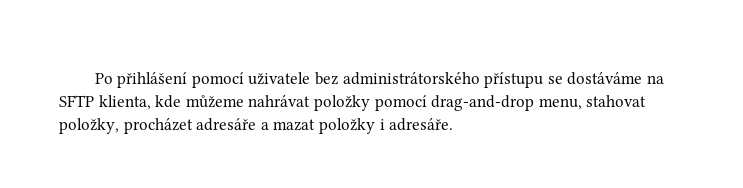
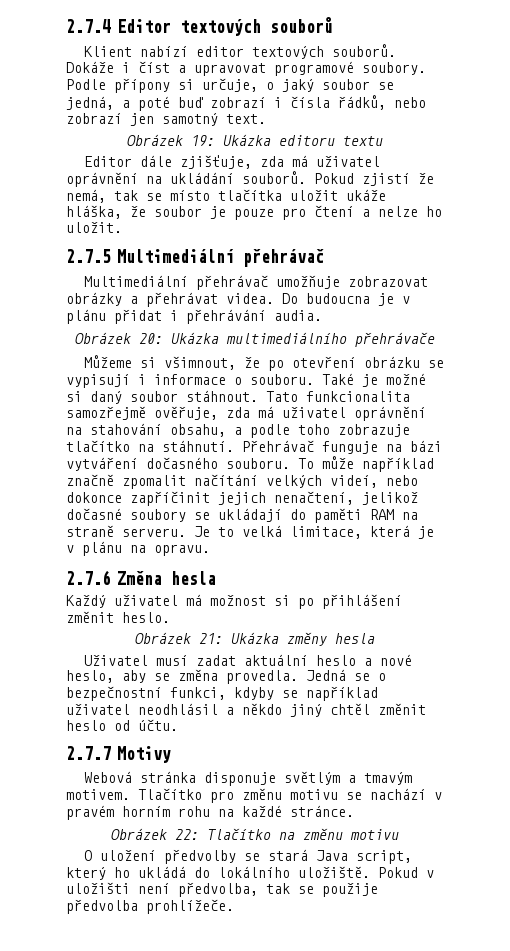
- Po přihlášení pomocí uživatele bez administrátorského přístupu se dostáváme na SFTP klienta, kde můžeme nahrávat položky pomocí drag-and-drop menu, stahovat položky, procházet adresáře a mazat položky i adresáře.
+ 2.7.4 Editor textových souborů
+ Klient nabízí editor textových souborů. Dokáže i číst a upravovat programové soubory. Podle přípony si určuje, o jaký soubor se jedná, a poté buď zobrazí i čísla řádků, nebo zobrazí jen samotný text.
+ Obrázek 19: Ukázka editoru textu
+ Editor dále zjišťuje, zda má uživatel oprávnění na ukládání souborů. Pokud zjistí že nemá, tak se místo tlačítka uložit ukáže hláška, že soubor je pouze pro čtení a nelze ho uložit.
+ 2.7.5 Multimediální přehrávač
+ Multimediální přehrávač umožňuje zobrazovat obrázky a přehrávat videa. Do budoucna je v plánu přidat i přehrávání audia.
+ Obrázek 20: Ukázka multimediálního přehrávače
+ Můžeme si všimnout, že po otevření obrázku se vypisují i informace o souboru. Také je možné si daný soubor stáhnout. Tato funkcionalita samozřejmě ověřuje, zda má uživatel oprávnění na stahování obsahu, a podle toho zobrazuje tlačítko na stáhnutí. Přehrávač funguje na bázi vytváření dočasného souboru. To může například značně zpomalit načítání velkých videí, nebo dokonce zapříčinit jejich nenačtení, jelikož dočasné soubory se ukládají do paměti RAM na straně serveru. Je to velká limitace, která je v plánu na opravu.
+ 2.7.6 Změna hesla
+ Každý uživatel má možnost si po přihlášení změnit heslo.
+ Obrázek 21: Ukázka změny hesla
+ Uživatel musí zadat aktuální heslo a nové heslo, aby se změna provedla. Jedná se o bezpečnostní funkci, kdyby se například uživatel neodhlásil a někdo jiný chtěl změnit heslo od účtu.
+ 2.7.7 Motivy
+ Webová stránka disponuje světlým a tmavým motivem. Tlačítko pro změnu motivu se nachází v pravém horním rohu na každé stránce.
+ Obrázek 22: Tlačítko na změnu motivu
+ O uložení předvolby se stará Java script, který ho ukládá do lokálního uložiště. Pokud v uložišti není předvolba, tak se použije předvolba prohlížeče.

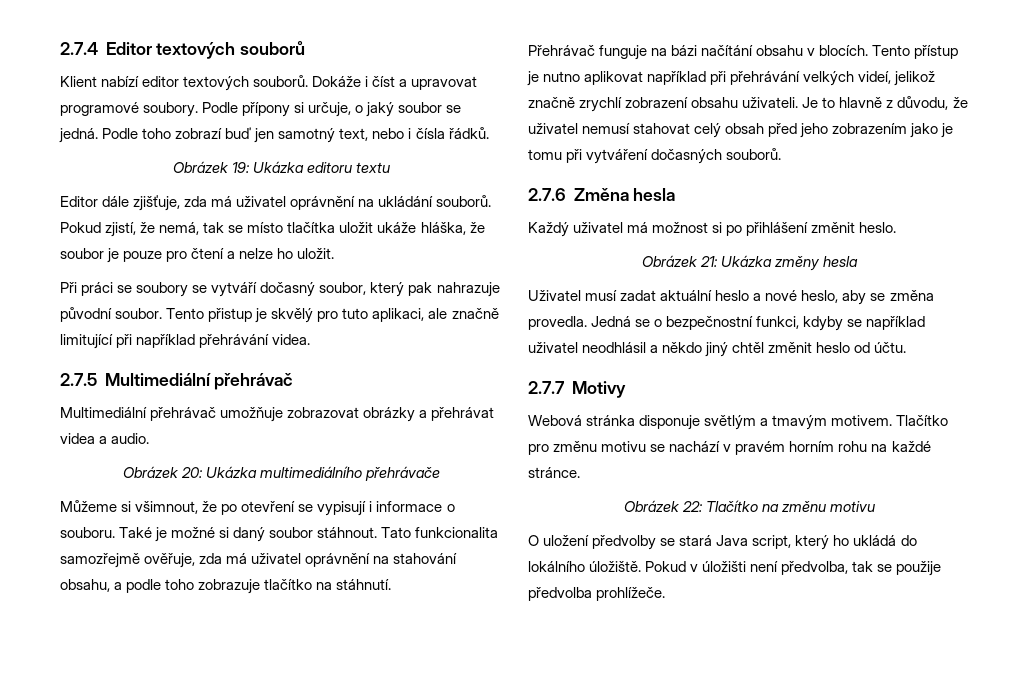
- Podle přípony si určuje, o jaký soubor se jedná, a poté buď zobrazí i čísla řádků, nebo zobrazí jen samotný text.
+ Podle přípony si určuje, o jaký soubor se jedná. Podle toho zobrazí buď jen samotný text, nebo i čísla řádků.
- Pokud zjistí že nemá, tak se místo tlačítka uložit ukáže hláška, že soubor je pouze pro čtení a nelze ho uložit.
+ Pokud zjistí, že nemá, tak se místo tlačítka uložit ukáže hláška, že soubor je pouze pro čtení a nelze ho uložit.
+ Při práci se soubory se vytváří dočasný soubor, který pak nahrazuje původní soubor. Tento přistup je skvělý pro tuto aplikaci, ale značně limitující při například přehrávání videa.
- Multimediální přehrávač umožňuje zobrazovat obrázky a přehrávat videa. Do budoucna je v plánu přidat i přehrávání audia.
+ Multimediální přehrávač umožňuje zobrazovat obrázky a přehrávat videa a audio.
- Můžeme si všimnout, že po otevření obrázku se vypisují i informace o souboru.
+ Můžeme si všimnout, že po otevření se vypisují i informace o souboru.
- Tato funkcionalita samozřejmě ověřuje, zda má uživatel oprávnění na stahování obsahu, a podle toho zobrazuje tlačítko na stáhnutí. Přehrávač funguje na bázi vytváření dočasného souboru. To může například značně zpomalit načítání velkých videí, nebo dokonce zapříčinit jejich nenačtení, jelikož dočasné soubory se ukládají do paměti RAM na straně serveru. Je to velká limitace, která je v plánu na opravu.
+ Tato funkcionalita samozřejmě ověřuje, zda má uživatel oprávnění na stahování obsahu, a podle toho zobrazuje tlačítko na stáhnutí.
+ Přehrávač funguje na bázi načítání obsahu v blocích. Tento přístup je nutno aplikovat například při přehrávání velkých videí, jelikož značně zrychlí zobrazení obsahu uživateli. Je to hlavně z důvodu, že uživatel nemusí stahovat celý obsah před jeho zobrazením jako je tomu při vytváření dočasných souborů.
- O uložení předvolby se stará Java script, který ho ukládá do lokálního uložiště.
+ O uložení předvolby se stará Java script, který ho ukládá do lokálního úložiště.
- Pokud v uložišti není předvolba, tak se použije předvolba prohlížeče.
+ Pokud v úložišti není předvolba, tak se použije předvolba prohlížeče.

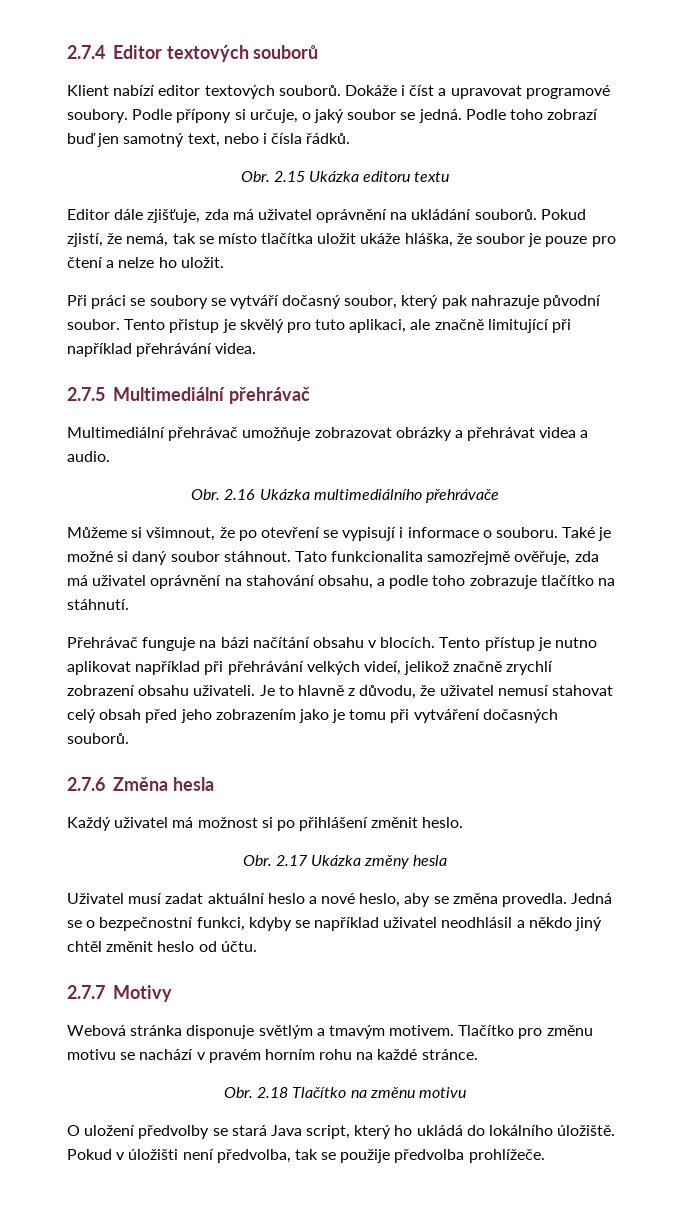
- Obrázek 19: Ukázka editoru textu
+ Obr. 2.15 Ukázka editoru textu
- Obrázek 20: Ukázka multimediálního přehrávače
+ Obr. 2.16 Ukázka multimediálního přehrávače
- Obrázek 21: Ukázka změny hesla
+ Obr. 2.17 Ukázka změny hesla
- Obrázek 22: Tlačítko na změnu motivu
+ Obr. 2.18 Tlačítko na změnu motivu

